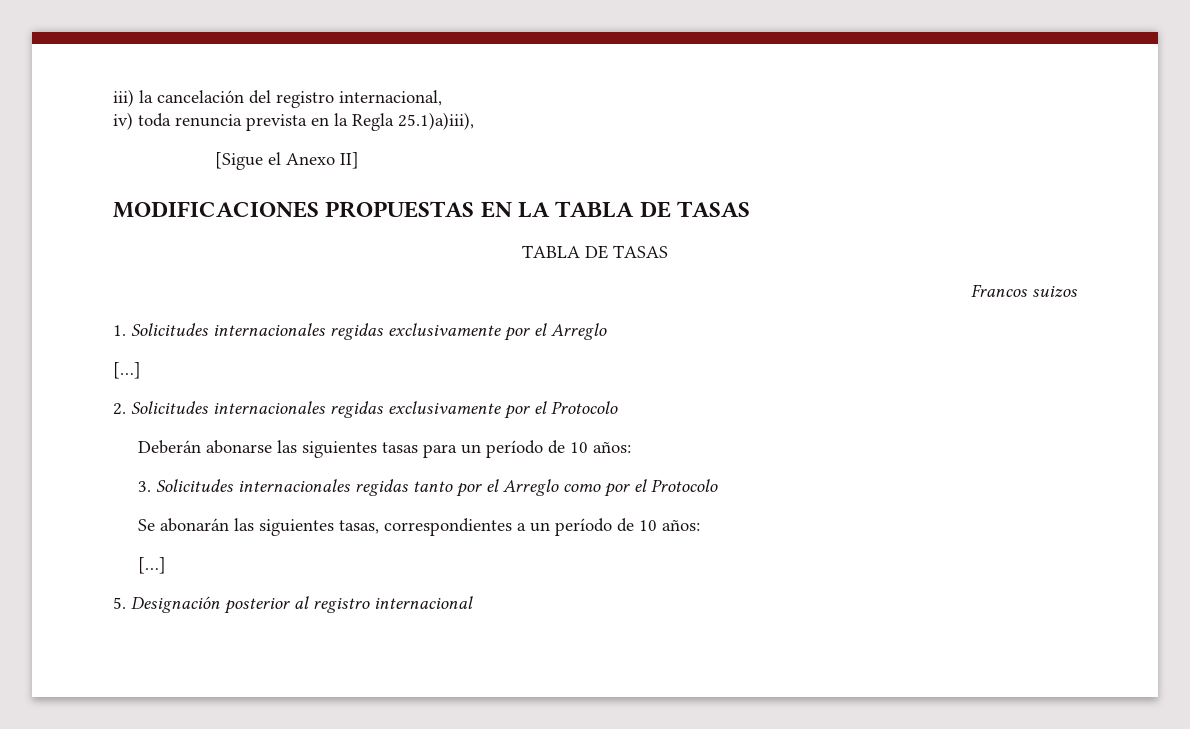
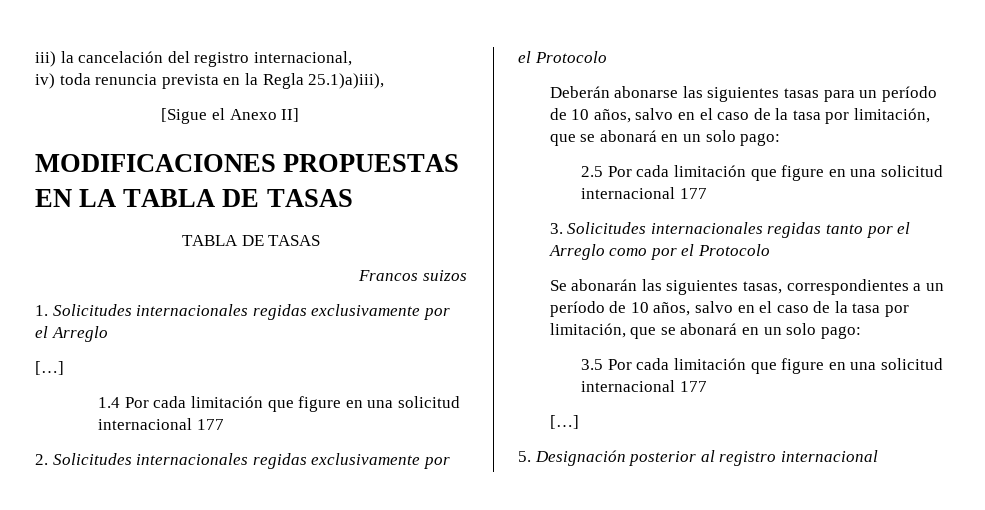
+ 1.4 Por cada limitación que figure en una solicitud internacional 177
- Deberán abonarse las siguientes tasas para un período de 10 años:
+ Deberán abonarse las siguientes tasas para un período de 10 años, salvo en el caso de la tasa por limitación, que se abonará en un solo pago:
+ 2.5 Por cada limitación que figure en una solicitud internacional 177
- Se abonarán las siguientes tasas, correspondientes a un período de 10 años:
+ Se abonarán las siguientes tasas, correspondientes a un período de 10 años, salvo en el caso de la tasa por limitación, que se abonará en un solo pago:
+ 3.5 Por cada limitación que figure en una solicitud internacional 177

